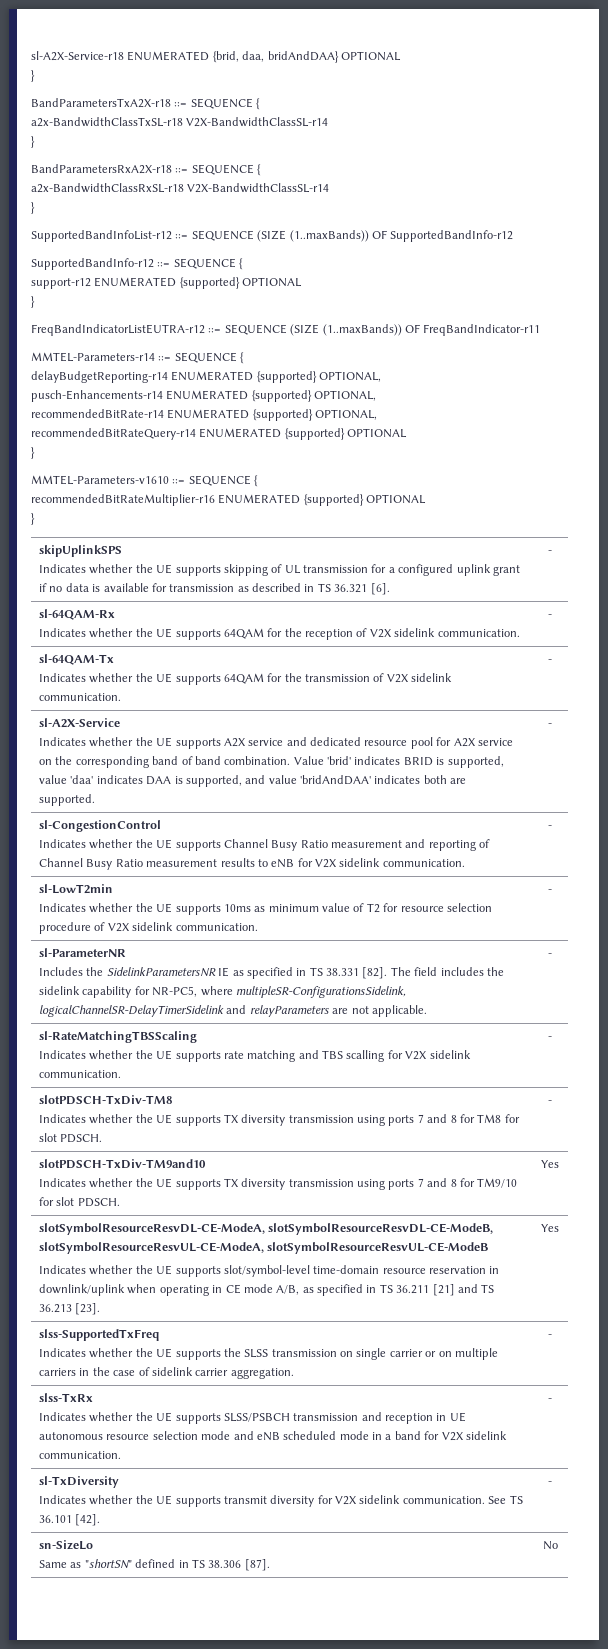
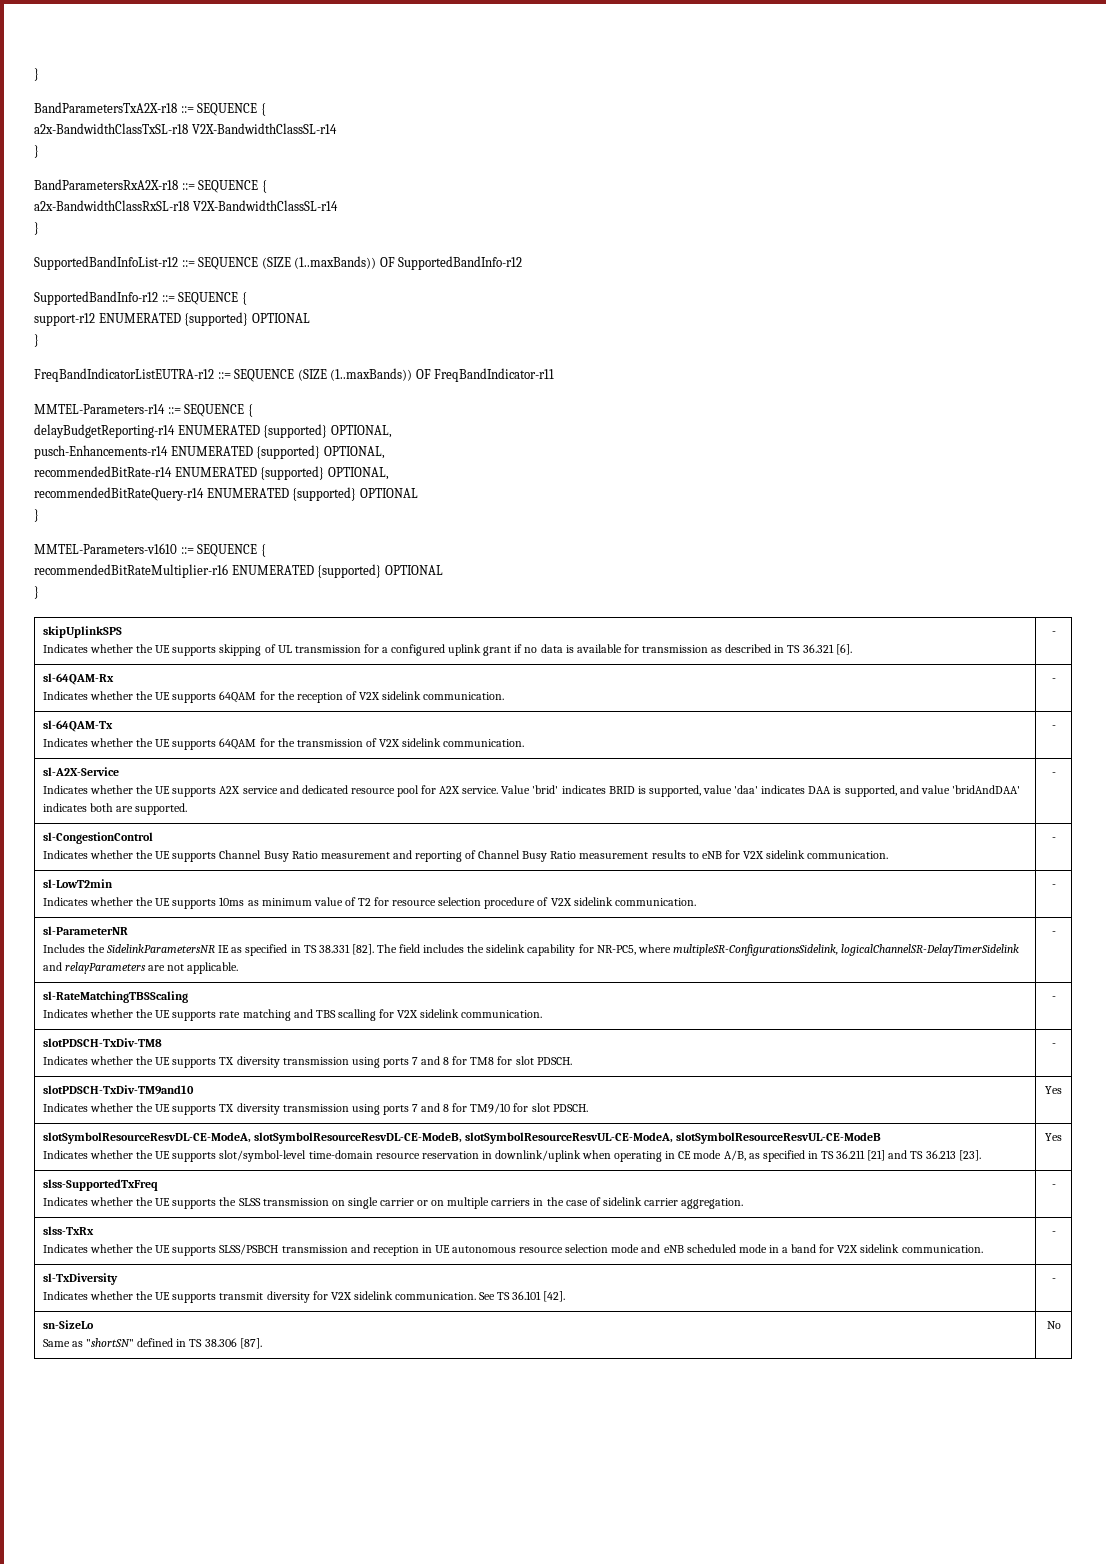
- sl-A2X-Service-r18 ENUMERATED {brid, daa, bridAndDAA} OPTIONAL
- Indicates whether the UE supports A2X service and dedicated resource pool for A2X service on the corresponding band of band combination.
+ Indicates whether the UE supports A2X service and dedicated resource pool for A2X service.

